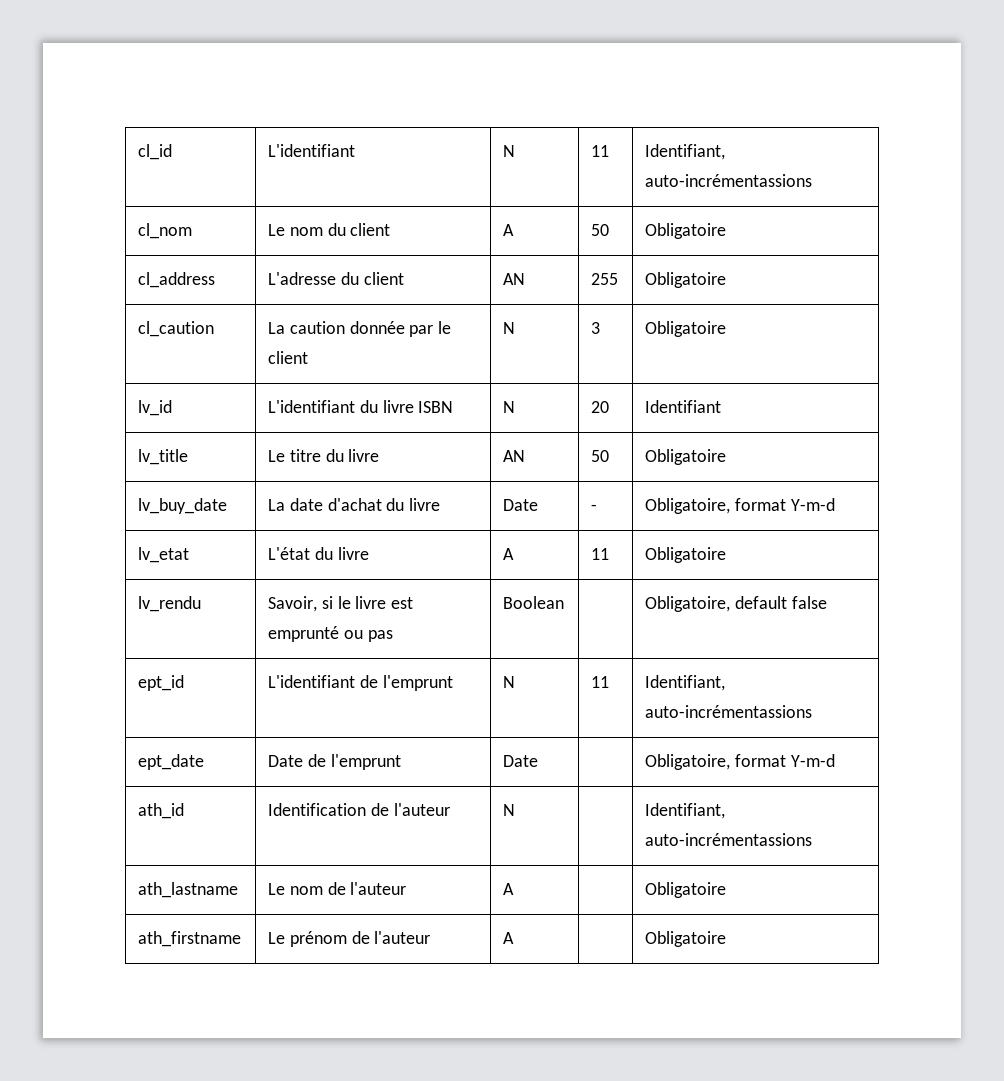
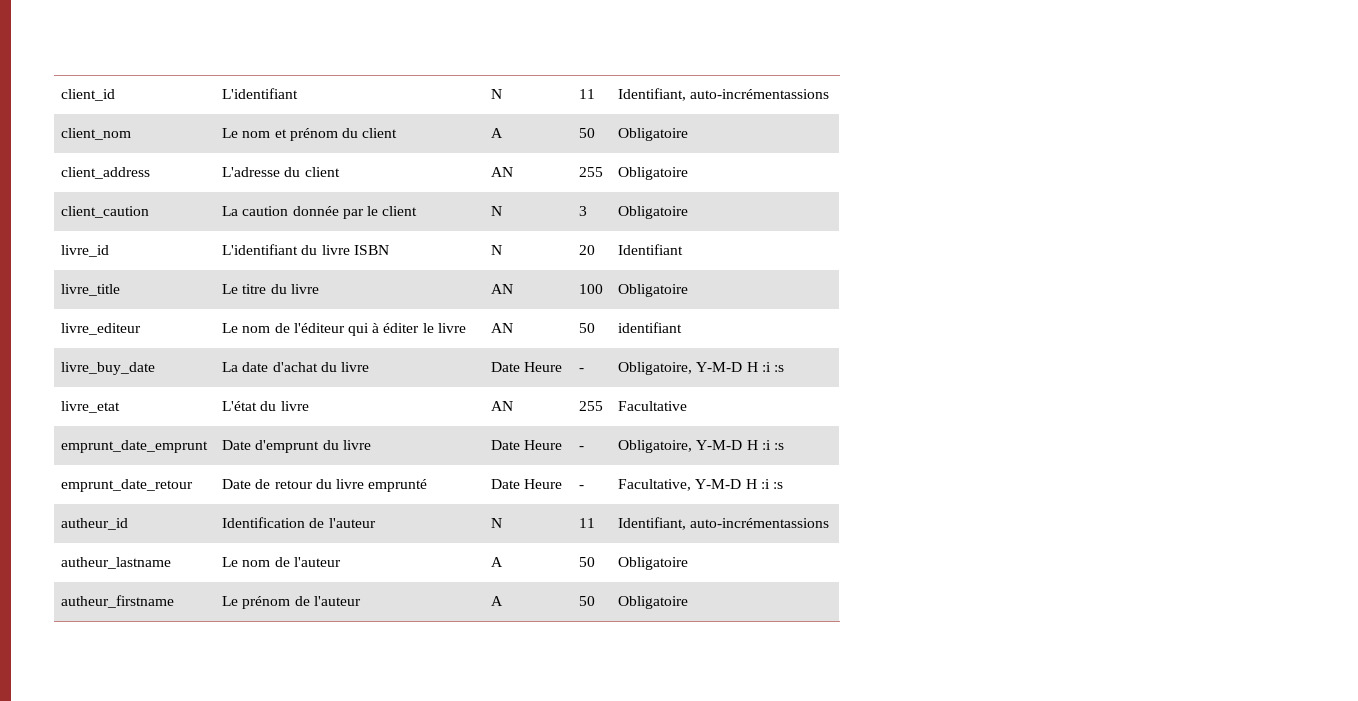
- cl_id | L'identifiant | N | 11 | Identifiant, auto-incrémentassions
+ client_id | L'identifiant | N | 11 | Identifiant, auto-incrémentassions
- cl_nom | Le nom du client | A | 50 | Obligatoire
+ client_nom | Le nom et prénom du client | A | 50 | Obligatoire
- cl_address | L'adresse du client | AN | 255 | Obligatoire
+ client_address | L'adresse du client | AN | 255 | Obligatoire
- cl_caution | La caution donnée par le client | N | 3 | Obligatoire
+ client_caution | La caution donnée par le client | N | 3 | Obligatoire
- lv_id | L'identifiant du livre ISBN | N | 20 | Identifiant
+ livre_id | L'identifiant du livre ISBN | N | 20 | Identifiant
- lv_title | Le titre du livre | AN | 50 | Obligatoire
- lv_buy_date | La date d'achat du livre | Date | - | Obligatoire, format Y-m-d
- lv_etat | L'état du livre | A | 11 | Obligatoire
- lv_rendu | Savoir, si le livre est emprunté ou pas | Boolean | | Obligatoire, default false
- ept_id | L'identifiant de l'emprunt | N | 11 | Identifiant, auto-incrémentassions
- ept_date | Date de l'emprunt | Date | | Obligatoire, format Y-m-d
- ath_id | Identification de l'auteur | N | | Identifiant, auto-incrémentassions
- ath_lastname | Le nom de l'auteur | A | | Obligatoire
- ath_firstname | Le prénom de l'auteur | A | | Obligatoire
+ livre_title | Le titre du livre | AN | 100 | Obligatoire
+ livre_editeur | Le nom de l'éditeur qui à éditer le livre | AN | 50 | identifiant
+ livre_buy_date | La date d'achat du livre | Date Heure | - | Obligatoire, Y-M-D H :i :s
+ livre_etat | L'état du livre | AN | 255 | Facultative
+ emprunt_date_emprunt | Date d'emprunt du livre | Date Heure | - | Obligatoire, Y-M-D H :i :s
+ emprunt_date_retour | Date de retour du livre emprunté | Date Heure | - | Facultative, Y-M-D H :i :s
+ autheur_id | Identification de l'auteur | N | 11 | Identifiant, auto-incrémentassions
+ autheur_lastname | Le nom de l'auteur | A | 50 | Obligatoire
+ autheur_firstname | Le prénom de l'auteur | A | 50 | Obligatoire

